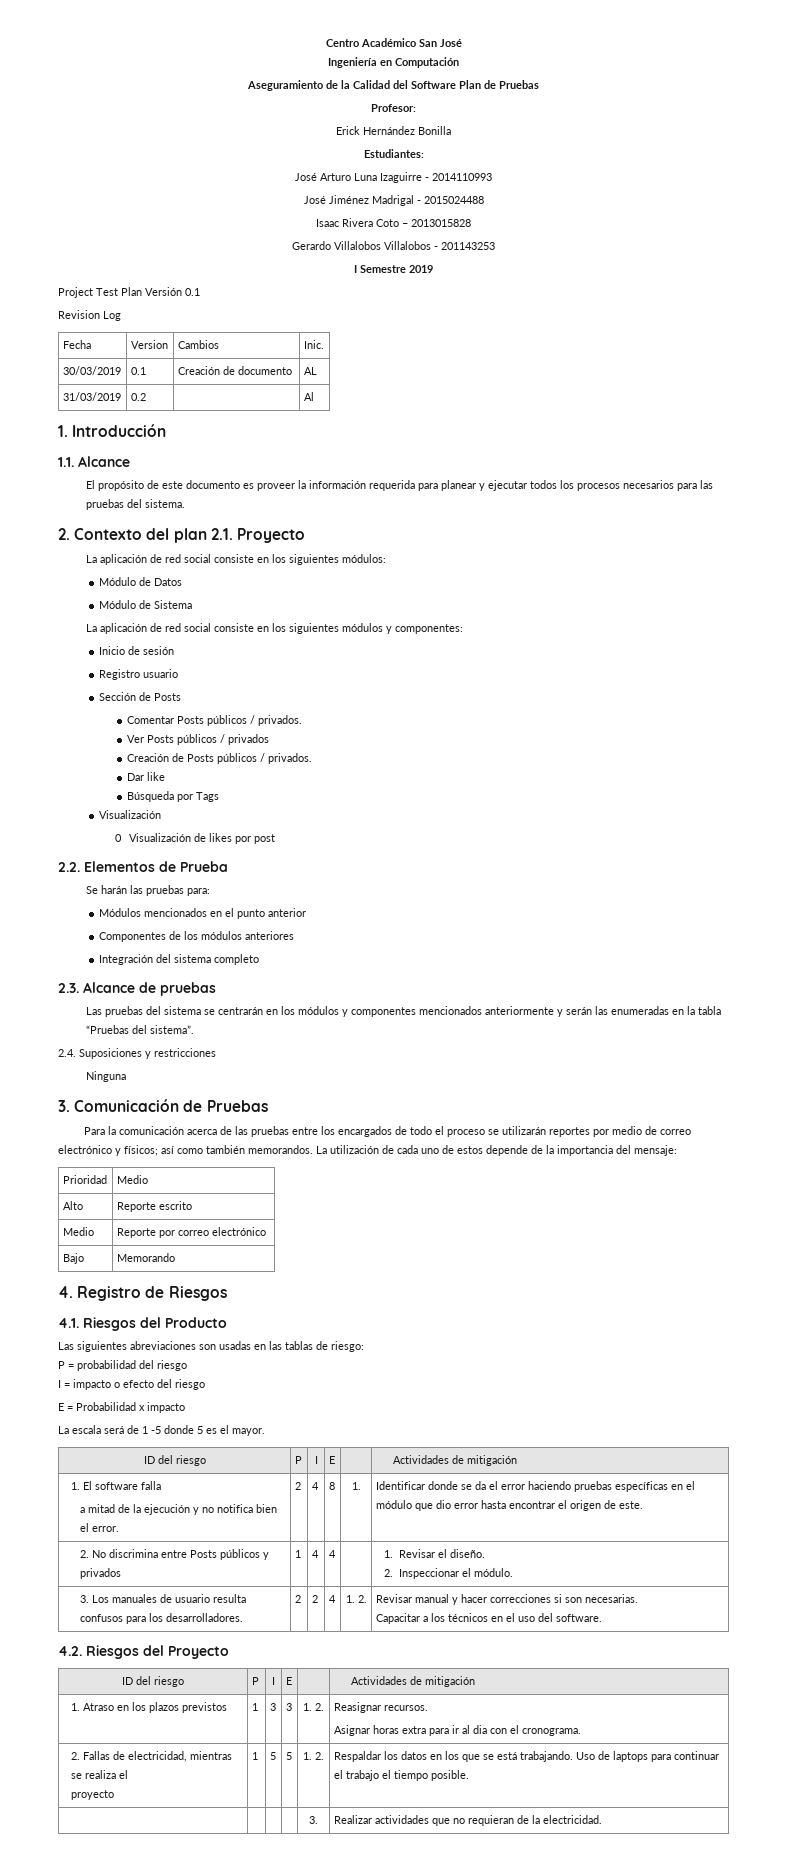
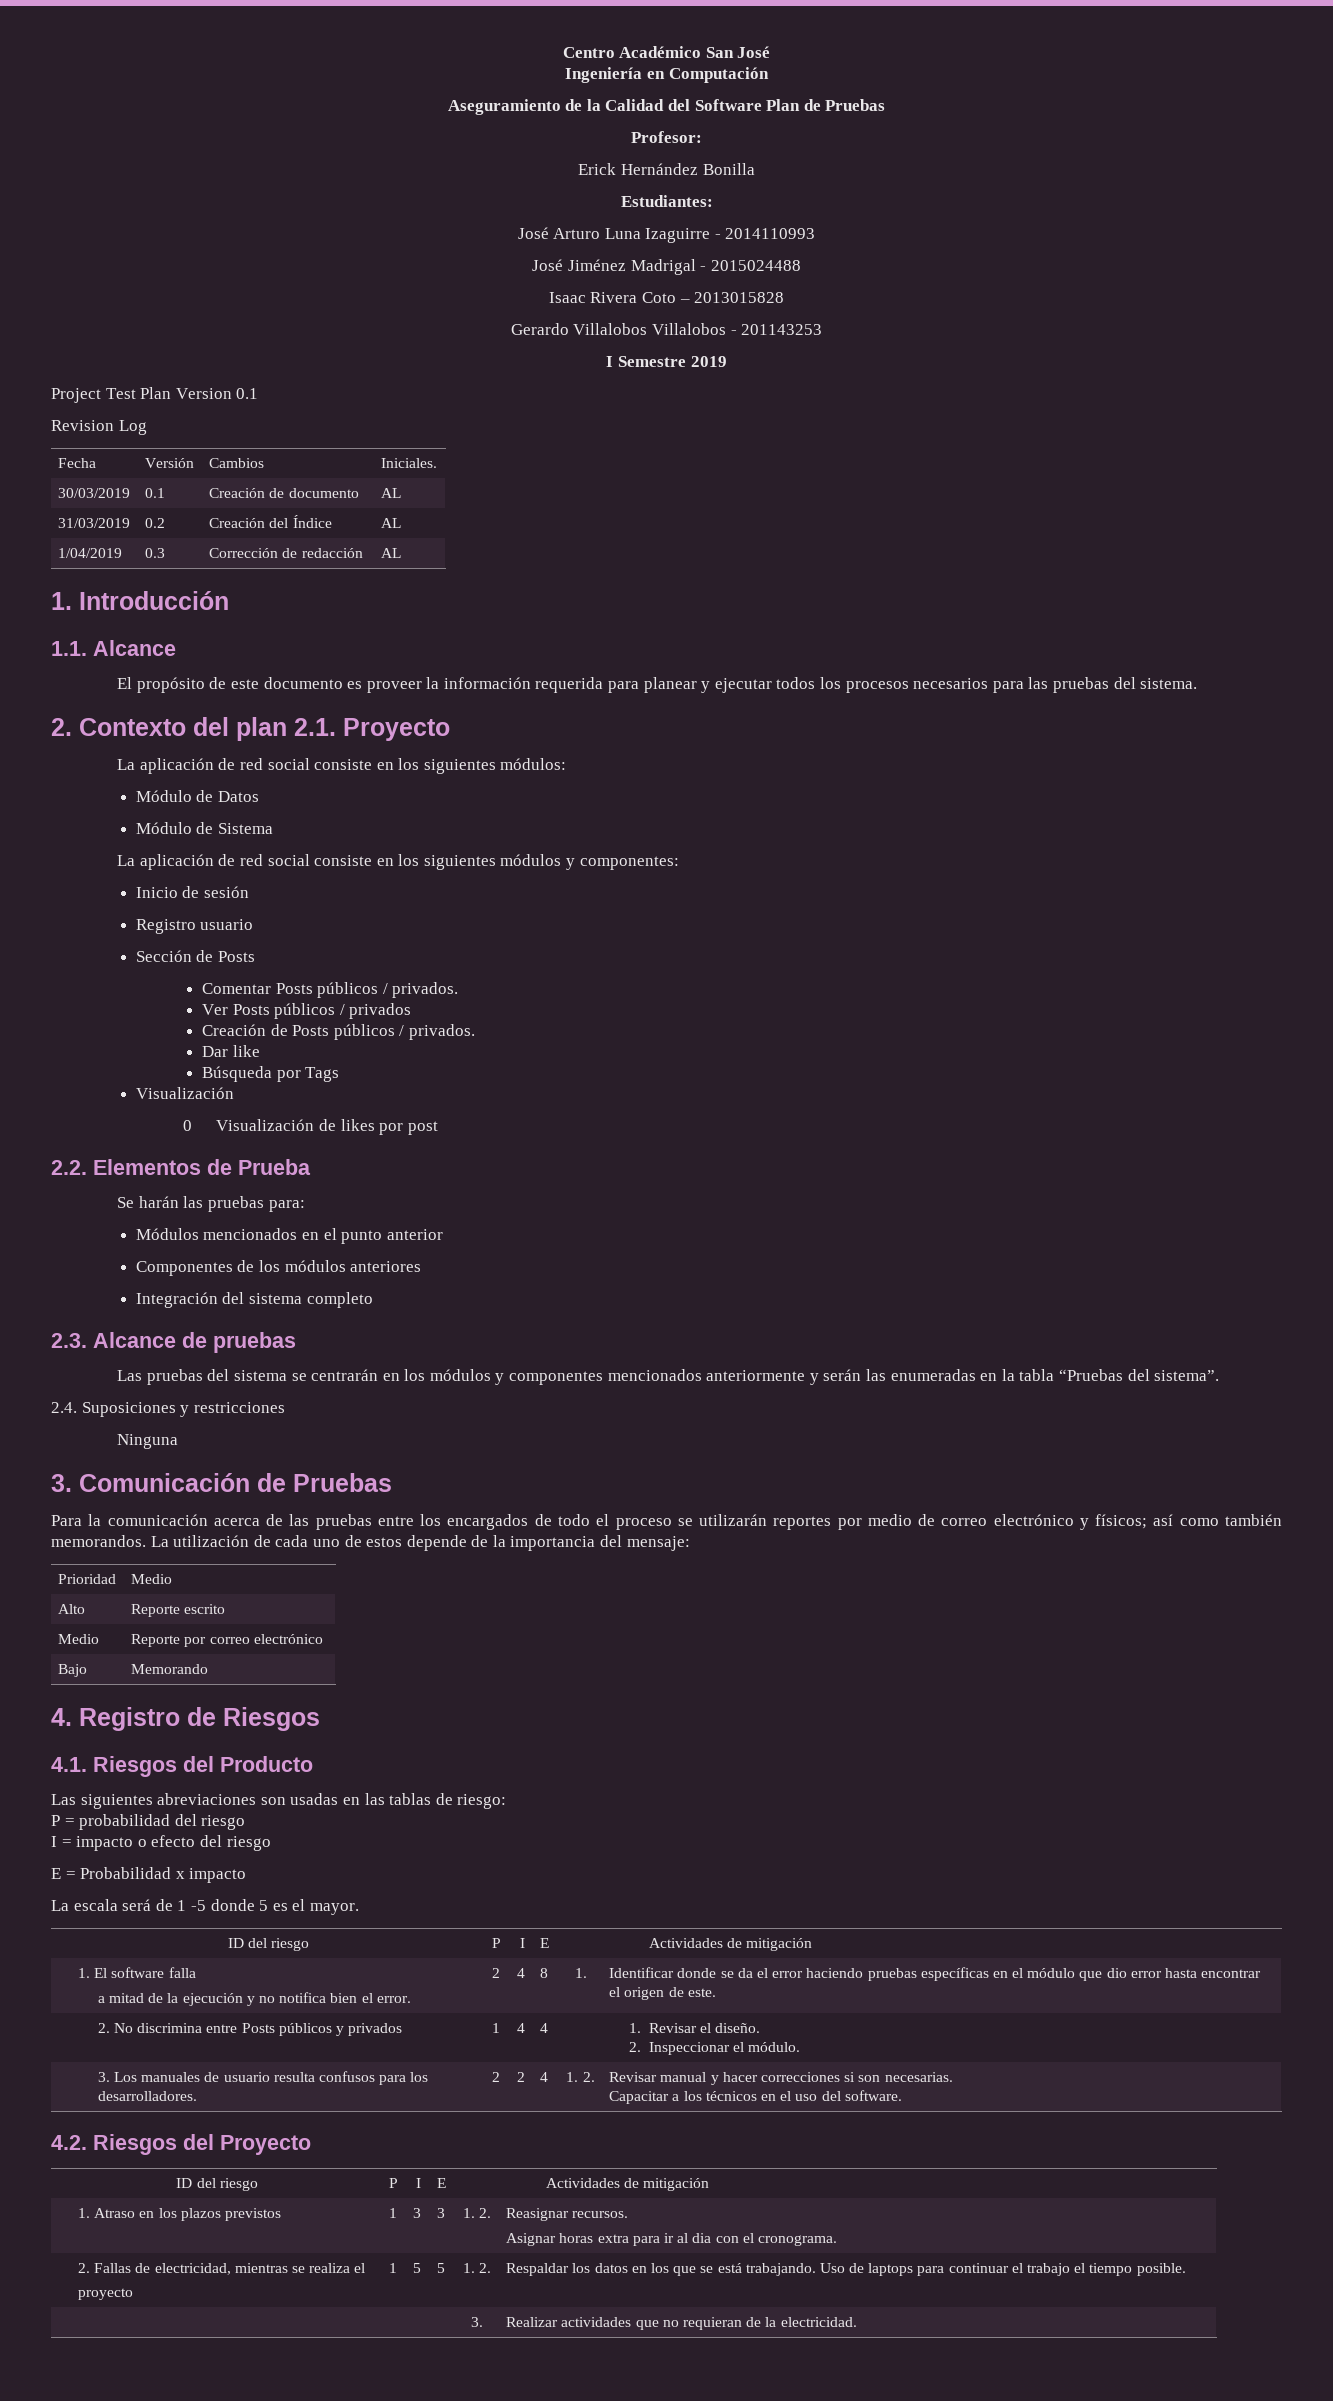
- Project Test Plan Versión 0.1
+ Project Test Plan Version 0.1
- Fecha | Version | Cambios | Inic.
+ Fecha | Versión | Cambios | Iniciales.
- 31/03/2019 | 0.2 | | Al
+ 31/03/2019 | 0.2 | Creación del Índice | AL
+ 1/04/2019 | 0.3 | Corrección de redacción | AL

